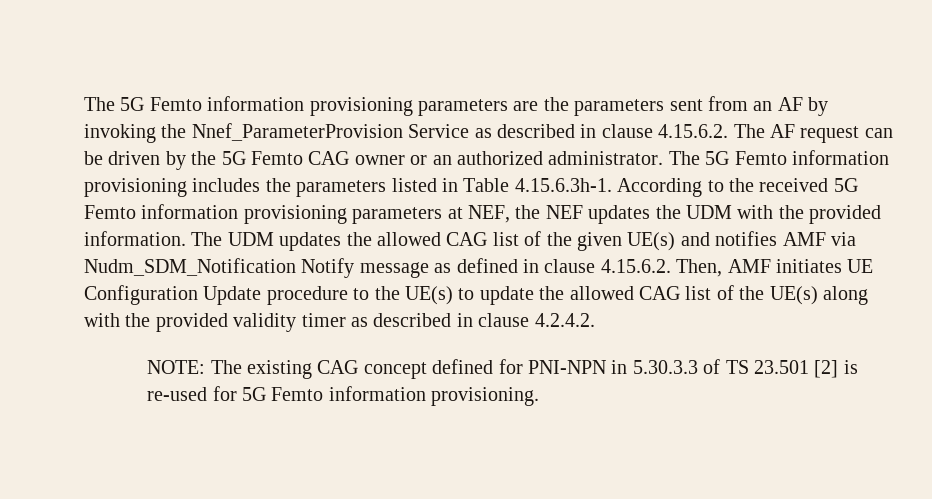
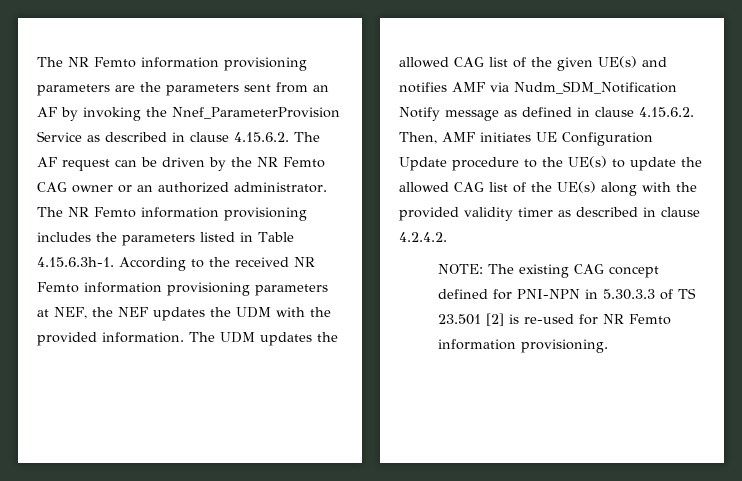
- The 5G Femto information provisioning parameters are the parameters sent from an AF by invoking the Nnef_ParameterProvision Service as described in clause 4.15.6.2. The AF request can be driven by the 5G Femto CAG owner or an authorized administrator.
+ The NR Femto information provisioning parameters are the parameters sent from an AF by invoking the Nnef_ParameterProvision Service as described in clause 4.15.6.2. The AF request can be driven by the NR Femto CAG owner or an authorized administrator.
- The 5G Femto information provisioning includes the parameters listed in Table 4.15.6.3h-1. According to the received 5G Femto information provisioning parameters at NEF, the NEF updates the UDM with the provided information.
+ The NR Femto information provisioning includes the parameters listed in Table 4.15.6.3h-1. According to the received NR Femto information provisioning parameters at NEF, the NEF updates the UDM with the provided information.
- NOTE: The existing CAG concept defined for PNI-NPN in 5.30.3.3 of TS 23.501 [2] is re-used for 5G Femto information provisioning.
+ NOTE: The existing CAG concept defined for PNI-NPN in 5.30.3.3 of TS 23.501 [2] is re-used for NR Femto information provisioning.

